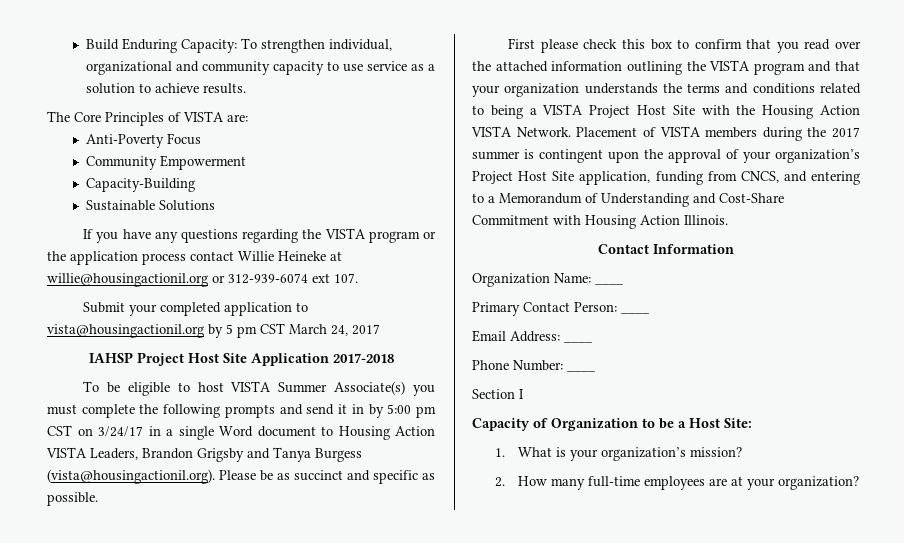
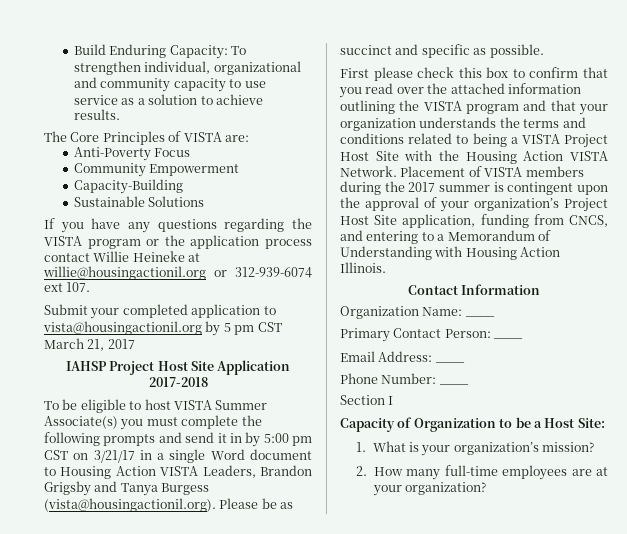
- Submit your completed application to vista@housingactionil.org by 5 pm CST March 24, 2017
+ Submit your completed application to vista@housingactionil.org by 5 pm CST March 21, 2017
- To be eligible to host VISTA Summer Associate(s) you must complete the following prompts and send it in by 5:00 pm CST on 3/24/17 in a single Word document to Housing Action VISTA Leaders, Brandon Grigsby and Tanya Burgess (vista@housingactionil.org). Please be as succinct and specific as possible.
+ To be eligible to host VISTA Summer Associate(s) you must complete the following prompts and send it in by 5:00 pm CST on 3/21/17 in a single Word document to Housing Action VISTA Leaders, Brandon Grigsby and Tanya Burgess (vista@housingactionil.org). Please be as succinct and specific as possible.
- Placement of VISTA members during the 2017 summer is contingent upon the approval of your organization’s Project Host Site application, funding from CNCS, and entering to a Memorandum of Understanding and Cost-Share Commitment with Housing Action Illinois.
+ Placement of VISTA members during the 2017 summer is contingent upon the approval of your organization’s Project Host Site application, funding from CNCS, and entering to a Memorandum of Understanding with Housing Action Illinois.

